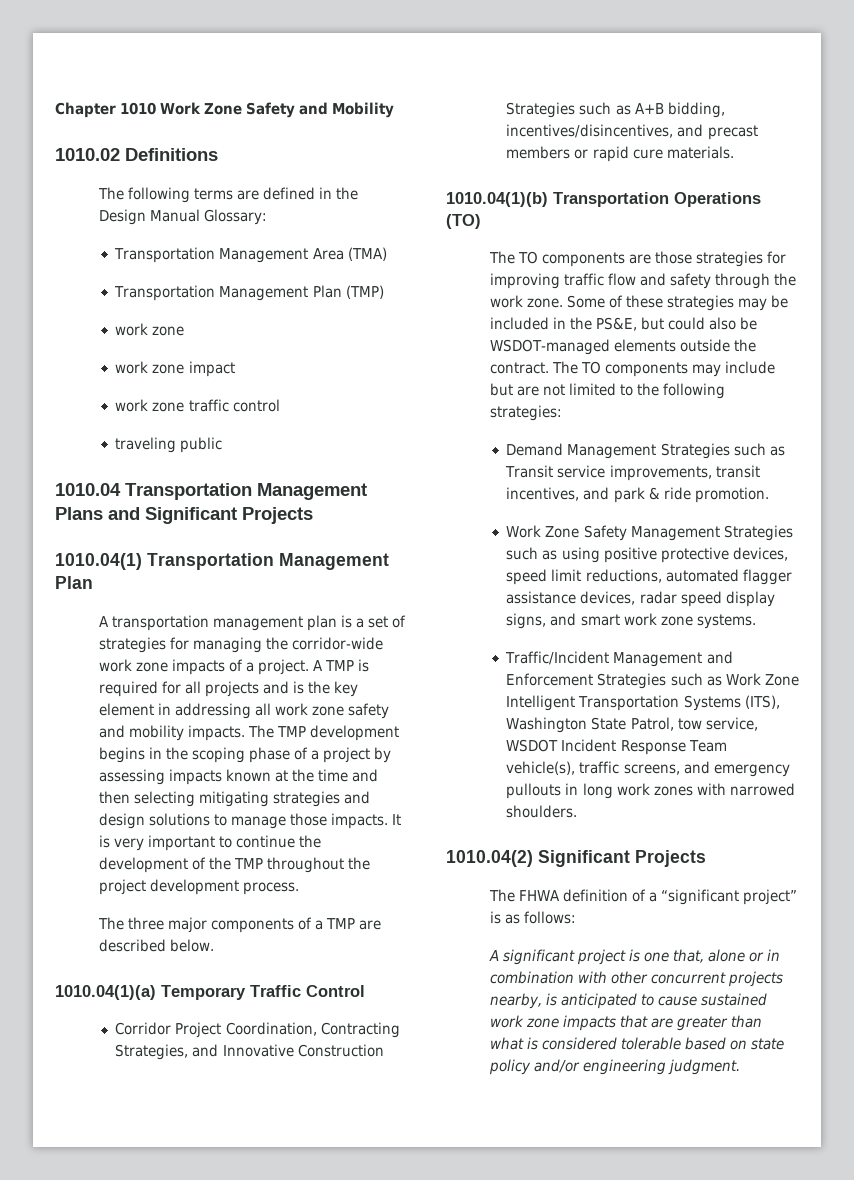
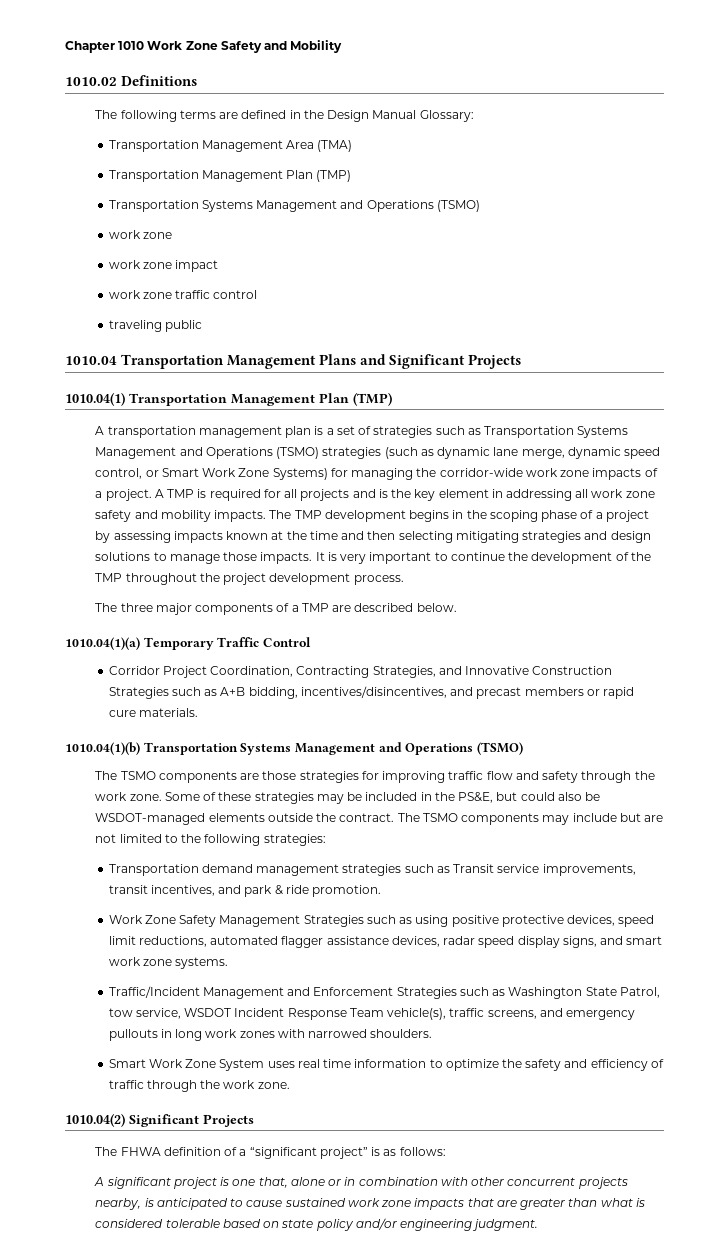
  Transportation Management Area (TMA)
  Transportation Management Plan (TMP)
+ Transportation Systems Management and Operations (TSMO)
- 1010.04(1) Transportation Management Plan
+ 1010.04(1) Transportation Management Plan (TMP)
- A transportation management plan is a set of strategies for managing the corridor-wide work zone impacts of a project.
+ A transportation management plan is a set of strategies such as Transportation Systems Management and Operations (TSMO) strategies (such as dynamic lane merge, dynamic speed control, or Smart Work Zone Systems) for managing the corridor-wide work zone impacts of a project.
- 1010.04(1)(b) Transportation Operations (TO)
- The TO components are those strategies for improving traffic flow and safety through the work zone.
+ 1010.04(1)(b) Transportation Systems Management and Operations (TSMO)
+ The TSMO components are those strategies for improving traffic flow and safety through the work zone.
- The TO components may include but are not limited to the following strategies:
+ The TSMO components may include but are not limited to the following strategies:
- Demand Management Strategies such as Transit service improvements, transit incentives, and park & ride promotion.
+ Transportation demand management strategies such as Transit service improvements, transit incentives, and park & ride promotion.
- Traffic/Incident Management and Enforcement Strategies such as Work Zone Intelligent Transportation Systems (ITS), Washington State Patrol, tow service, WSDOT Incident Response Team vehicle(s), traffic screens, and emergency pullouts in long work zones with narrowed shoulders.
+ Traffic/Incident Management and Enforcement Strategies such as Washington State Patrol, tow service, WSDOT Incident Response Team vehicle(s), traffic screens, and emergency pullouts in long work zones with narrowed shoulders.
+ Smart Work Zone System uses real time information to optimize the safety and efficiency of traffic through the work zone.

